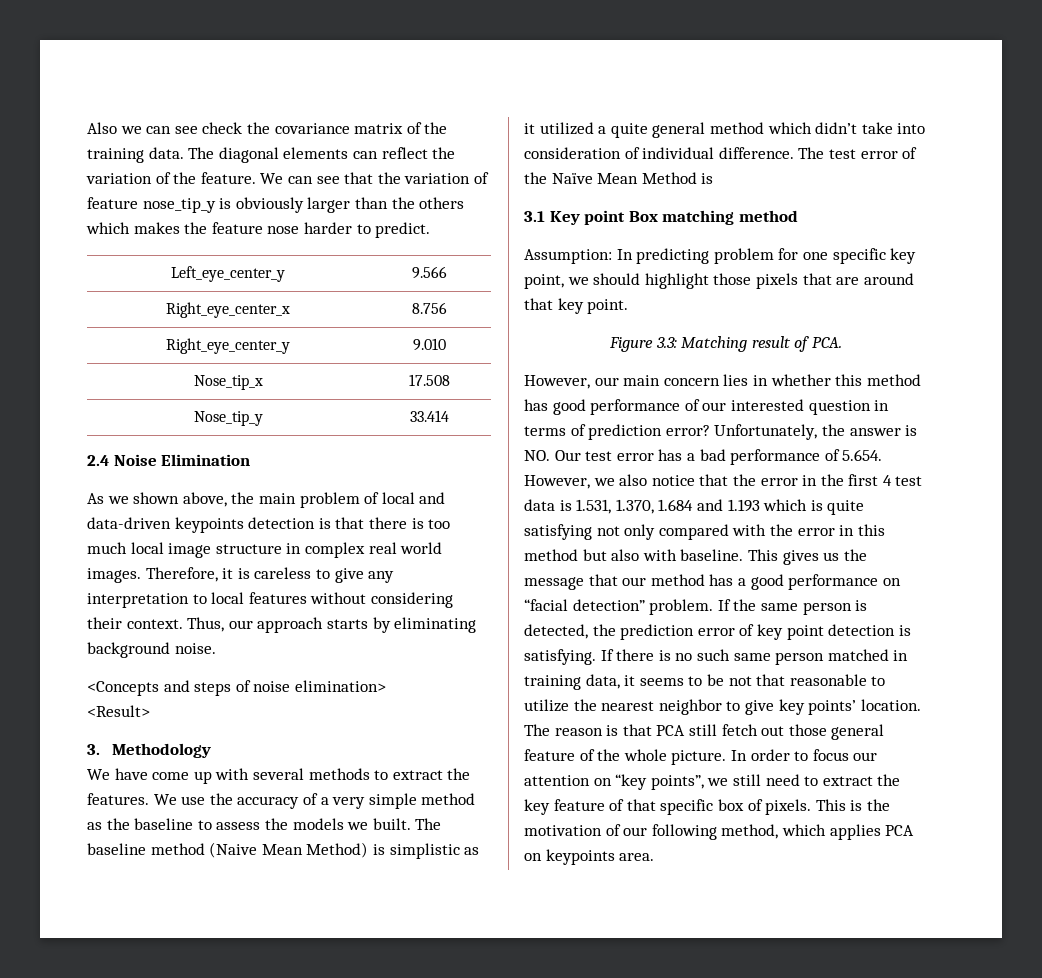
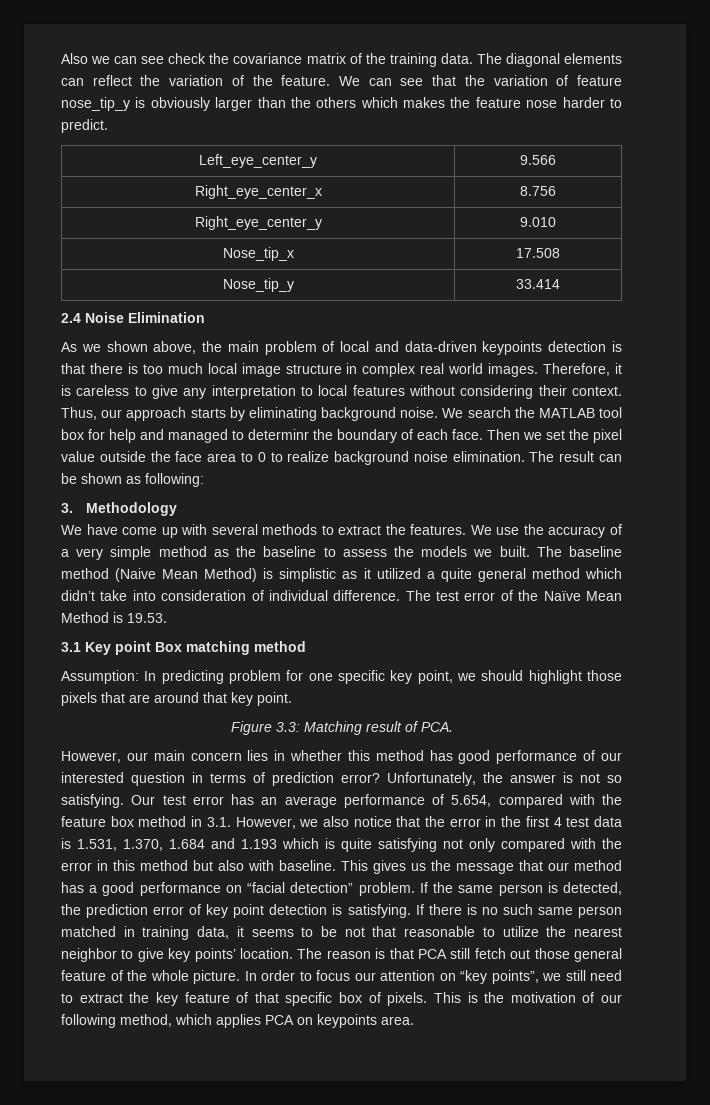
- Thus, our approach starts by eliminating background noise.
- <Concepts and steps of noise elimination>
- <Result>
+ Thus, our approach starts by eliminating background noise. We search the MATLAB tool box for help and managed to determinr the boundary of each face. Then we set the pixel value outside the face area to 0 to realize background noise elimination. The result can be shown as following:
- The test error of the Naïve Mean Method is
+ The test error of the Naïve Mean Method is 19.53.
- Unfortunately, the answer is NO. Our test error has a bad performance of 5.654. However, we also notice that the error in the first 4 test data is 1.531, 1.370, 1.684 and 1.193 which is quite satisfying not only compared with the error in this method but also with baseline.
+ Unfortunately, the answer is not so satisfying. Our test error has an average performance of 5.654, compared with the feature box method in 3.1. However, we also notice that the error in the first 4 test data is 1.531, 1.370, 1.684 and 1.193 which is quite satisfying not only compared with the error in this method but also with baseline.

